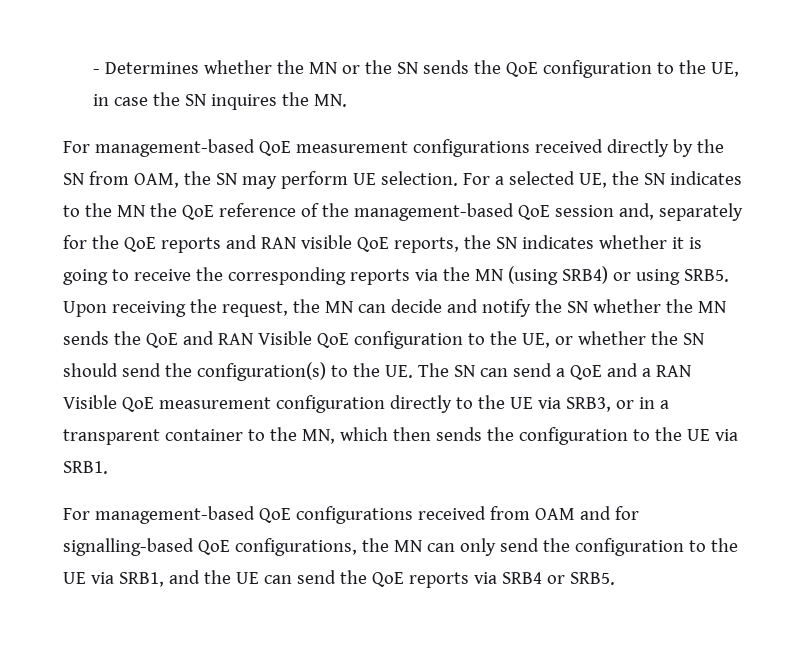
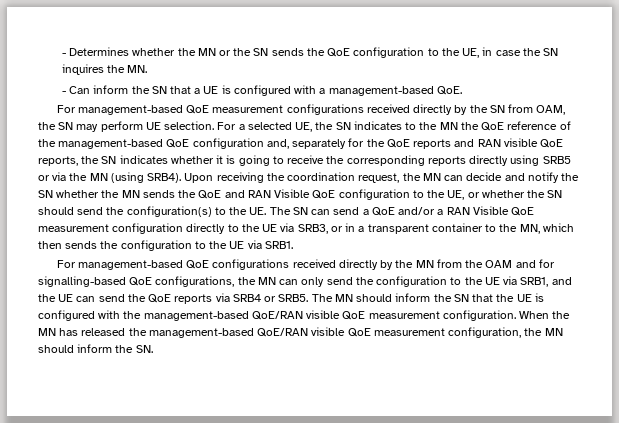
+ - Can inform the SN that a UE is configured with a management-based QoE.
- For a selected UE, the SN indicates to the MN the QoE reference of the management-based QoE session and, separately for the QoE reports and RAN visible QoE reports, the SN indicates whether it is going to receive the corresponding reports via the MN (using SRB4) or using SRB5.
+ For a selected UE, the SN indicates to the MN the QoE reference of the management-based QoE configuration and, separately for the QoE reports and RAN visible QoE reports, the SN indicates whether it is going to receive the corresponding reports directly using SRB5 or via the MN (using SRB4).
- Upon receiving the request, the MN can decide and notify the SN whether the MN sends the QoE and RAN Visible QoE configuration to the UE, or whether the SN should send the configuration(s) to the UE. The SN can send a QoE and a RAN Visible QoE measurement configuration directly to the UE via SRB3, or in a transparent container to the MN, which then sends the configuration to the UE via SRB1.
+ Upon receiving the coordination request, the MN can decide and notify the SN whether the MN sends the QoE and RAN Visible QoE configuration to the UE, or whether the SN should send the configuration(s) to the UE. The SN can send a QoE and/or a RAN Visible QoE measurement configuration directly to the UE via SRB3, or in a transparent container to the MN, which then sends the configuration to the UE via SRB1.
- For management-based QoE configurations received from OAM and for signalling-based QoE configurations, the MN can only send the configuration to the UE via SRB1, and the UE can send the QoE reports via SRB4 or SRB5.
+ For management-based QoE configurations received directly by the MN from the OAM and for signalling-based QoE configurations, the MN can only send the configuration to the UE via SRB1, and the UE can send the QoE reports via SRB4 or SRB5.
+ The MN should inform the SN that the UE is configured with the management-based QoE/RAN visible QoE measurement configuration. When the MN has released the management-based QoE/RAN visible QoE measurement configuration, the MN should inform the SN.

